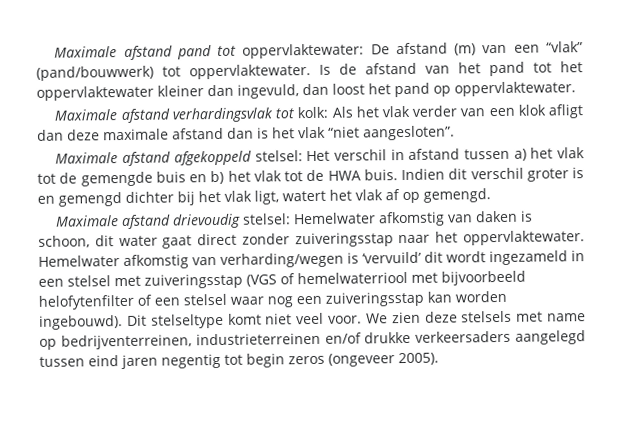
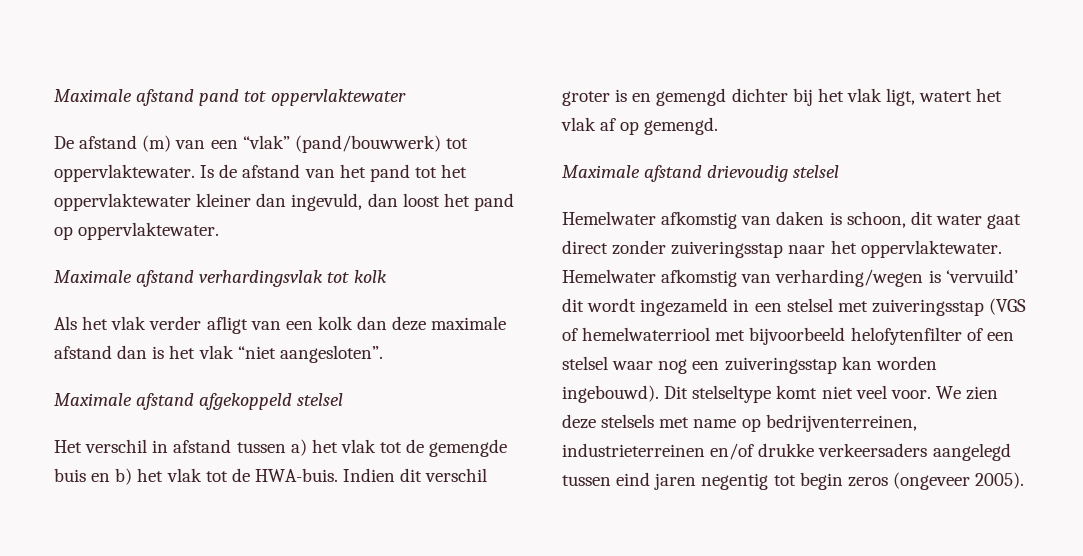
- Maximale afstand pand tot oppervlaktewater: De afstand (m) van een “vlak” (pand/bouwwerk) tot oppervlaktewater.
+ Maximale afstand pand tot oppervlaktewater
+ De afstand (m) van een “vlak” (pand/bouwwerk) tot oppervlaktewater.
- Maximale afstand verhardingsvlak tot kolk: Als het vlak verder van een klok afligt dan deze maximale afstand dan is het vlak “niet aangesloten”.
+ Maximale afstand verhardingsvlak tot kolk
+ Als het vlak verder afligt van een kolk dan deze maximale afstand dan is het vlak “niet aangesloten”.
- Maximale afstand afgekoppeld stelsel: Het verschil in afstand tussen a) het vlak tot de gemengde buis en b) het vlak tot de HWA buis.
+ Maximale afstand afgekoppeld stelsel
+ Het verschil in afstand tussen a) het vlak tot de gemengde buis en b) het vlak tot de HWA-buis.
- Maximale afstand drievoudig stelsel: Hemelwater afkomstig van daken is schoon, dit water gaat direct zonder zuiveringsstap naar het oppervlaktewater.
+ Maximale afstand drievoudig stelsel
+ Hemelwater afkomstig van daken is schoon, dit water gaat direct zonder zuiveringsstap naar het oppervlaktewater.

